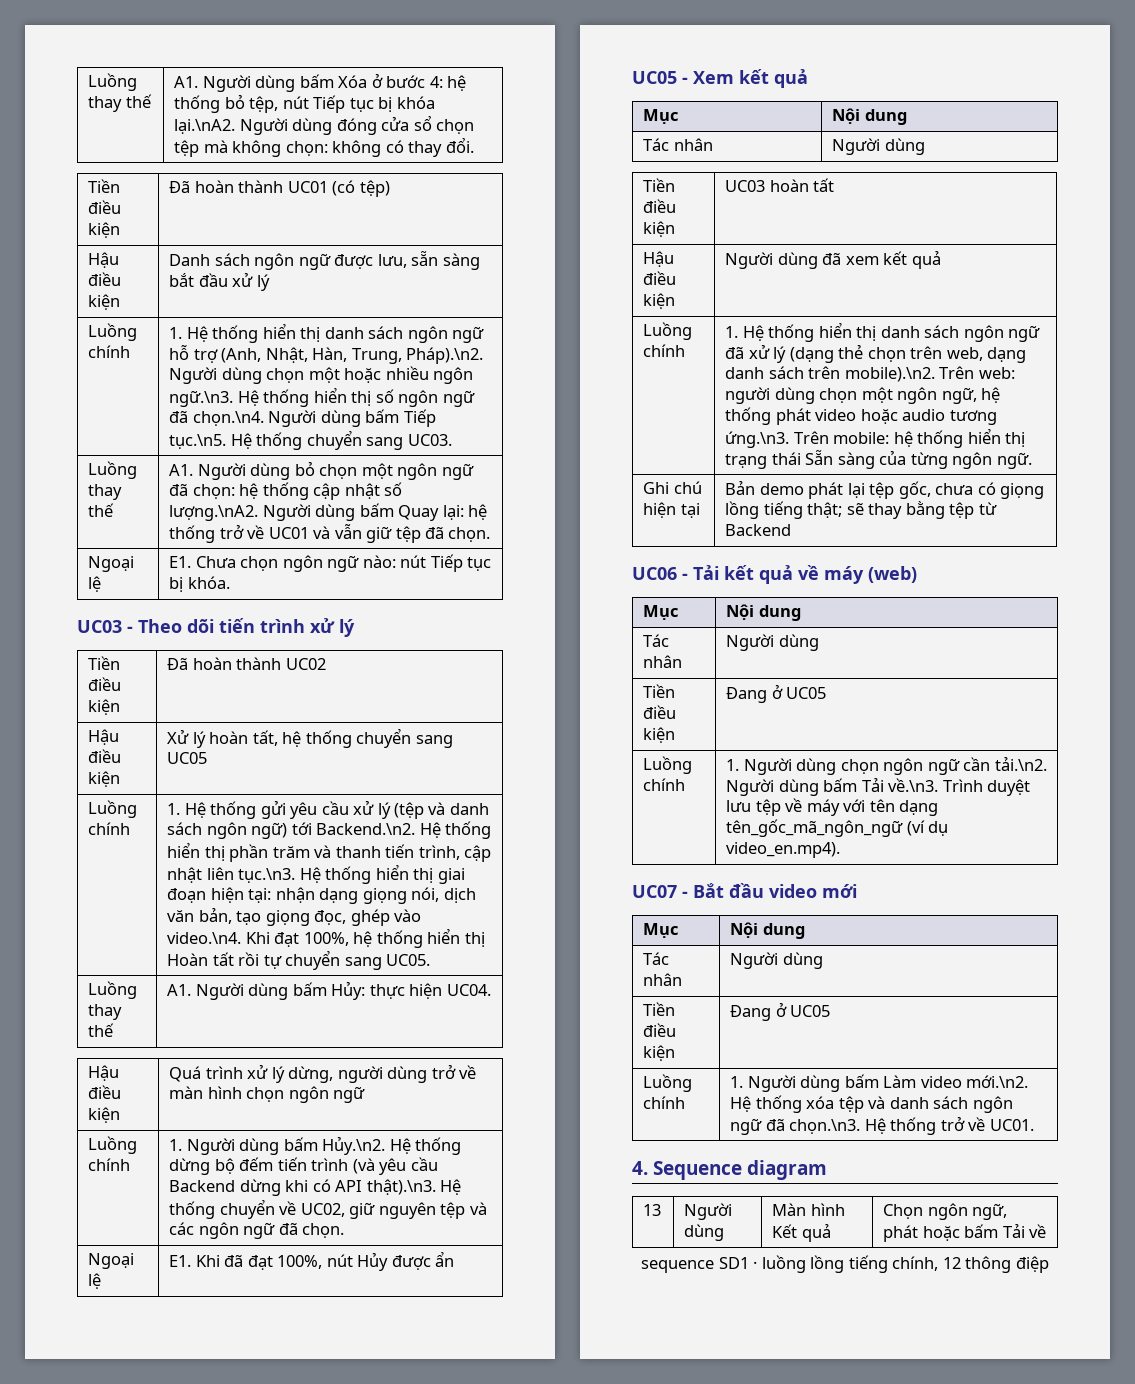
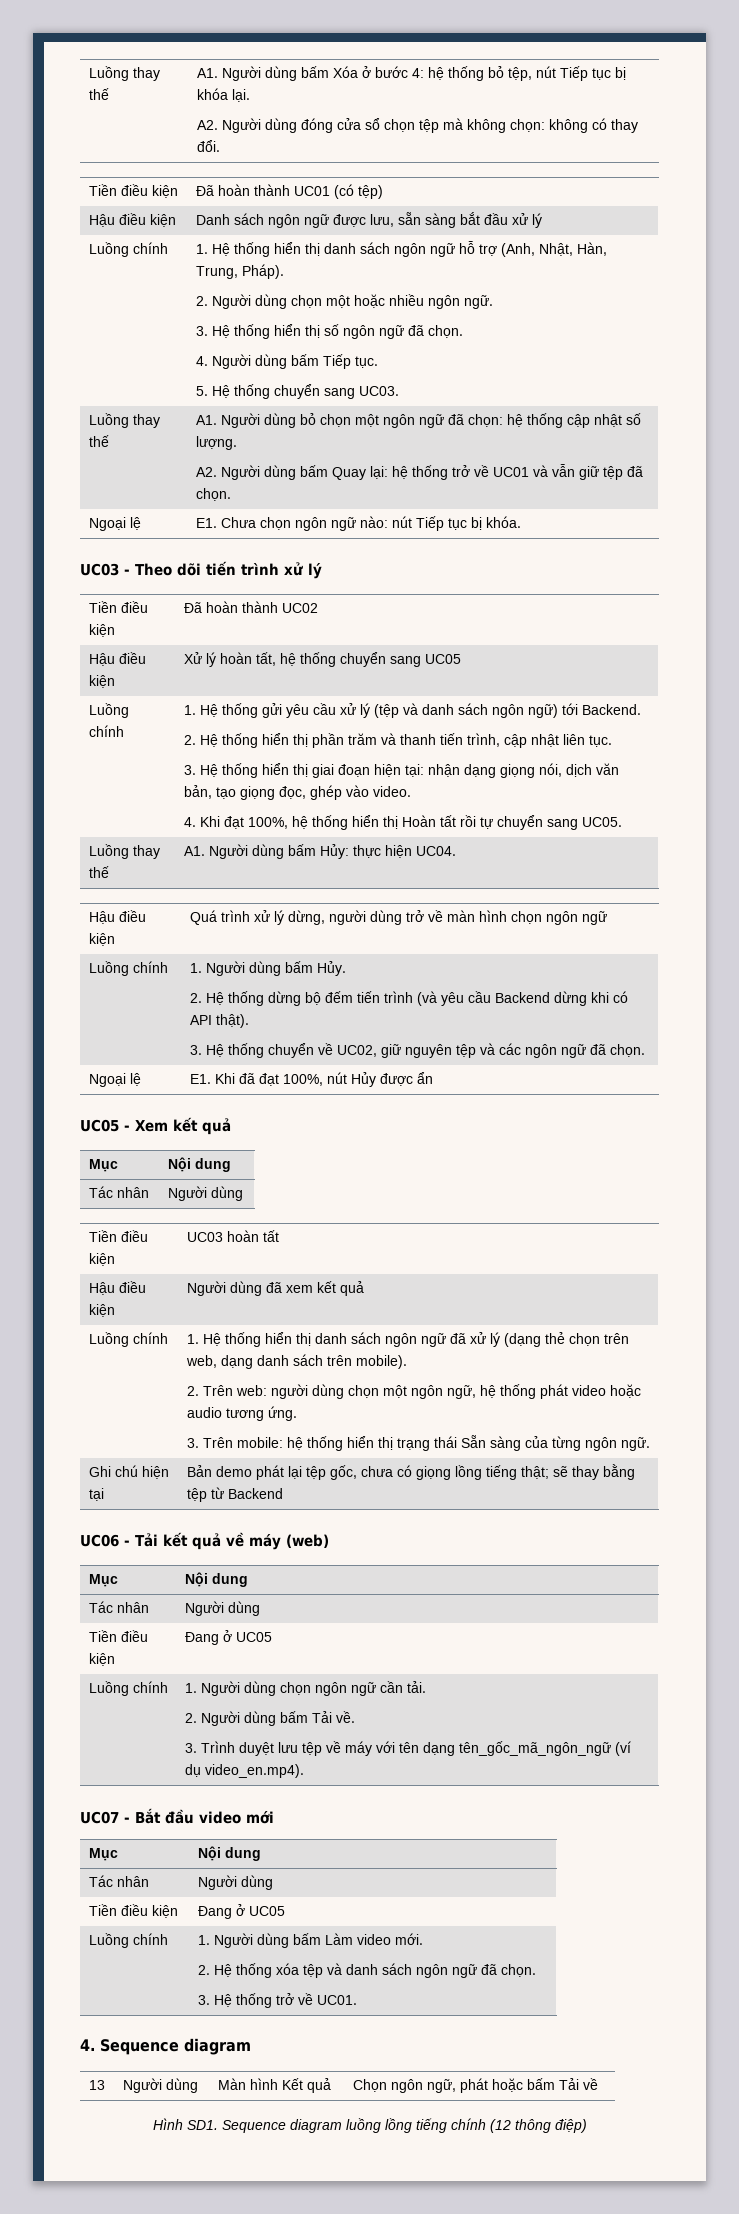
- Luồng thay thế | A1. Người dùng bấm Xóa ở bước 4: hệ thống bỏ tệp, nút Tiếp tục bị khóa lại.\nA2. Người dùng đóng cửa sổ chọn tệp mà không chọn: không có thay đổi.
+ Luồng thay thế | A1. Người dùng bấm Xóa ở bước 4: hệ thống bỏ tệp, nút Tiếp tục bị khóa lại.
+ A2. Người dùng đóng cửa sổ chọn tệp mà không chọn: không có thay đổi.
- 1. Hệ thống hiển thị danh sách ngôn ngữ hỗ trợ (Anh, Nhật, Hàn, Trung, Pháp).\n2. Người dùng chọn một hoặc nhiều ngôn ngữ.\n3. Hệ thống hiển thị số ngôn ngữ đã chọn.\n4. Người dùng bấm Tiếp tục.\n5. Hệ thống chuyển sang UC03.
+ 1. Hệ thống hiển thị danh sách ngôn ngữ hỗ trợ (Anh, Nhật, Hàn, Trung, Pháp).
+ 2. Người dùng chọn một hoặc nhiều ngôn ngữ.
+ 3. Hệ thống hiển thị số ngôn ngữ đã chọn.
+ 4. Người dùng bấm Tiếp tục.
+ 5. Hệ thống chuyển sang UC03.
- Luồng thay thế | A1. Người dùng bỏ chọn một ngôn ngữ đã chọn: hệ thống cập nhật số lượng.\nA2. Người dùng bấm Quay lại: hệ thống trở về UC01 và vẫn giữ tệp đã chọn.
+ Luồng thay thế | A1. Người dùng bỏ chọn một ngôn ngữ đã chọn: hệ thống cập nhật số lượng.
+ A2. Người dùng bấm Quay lại: hệ thống trở về UC01 và vẫn giữ tệp đã chọn.
- 1. Hệ thống gửi yêu cầu xử lý (tệp và danh sách ngôn ngữ) tới Backend.\n2. Hệ thống hiển thị phần trăm và thanh tiến trình, cập nhật liên tục.\n3. Hệ thống hiển thị giai đoạn hiện tại:
+ 1. Hệ thống gửi yêu cầu xử lý (tệp và danh sách ngôn ngữ) tới Backend.
+ 2. Hệ thống hiển thị phần trăm và thanh tiến trình, cập nhật liên tục.
+ 3. Hệ thống hiển thị giai đoạn hiện tại:
- nhận dạng giọng nói, dịch văn bản, tạo giọng đọc, ghép vào video.\n4. Khi đạt 100%, hệ thống hiển thị Hoàn tất rồi tự chuyển sang UC05.
+ nhận dạng giọng nói, dịch văn bản, tạo giọng đọc, ghép vào video.
+ 4. Khi đạt 100%, hệ thống hiển thị Hoàn tất rồi tự chuyển sang UC05.
- Luồng chính | 1. Người dùng bấm Hủy.\n2. Hệ thống dừng bộ đếm tiến trình (và yêu cầu Backend dừng khi có API thật).\n3. Hệ thống chuyển về UC02, giữ nguyên tệp và các ngôn ngữ đã chọn.
+ Luồng chính | 1. Người dùng bấm Hủy.
+ 2. Hệ thống dừng bộ đếm tiến trình (và yêu cầu Backend dừng khi có API thật).
+ 3. Hệ thống chuyển về UC02, giữ nguyên tệp và các ngôn ngữ đã chọn.
- 1. Hệ thống hiển thị danh sách ngôn ngữ đã xử lý (dạng thẻ chọn trên web, dạng danh sách trên mobile).\n2. Trên web: người dùng chọn một ngôn ngữ, hệ thống phát video hoặc audio tương ứng.\n3. Trên mobile: hệ thống hiển thị trạng thái Sẵn sàng của từng ngôn ngữ.
+ 1. Hệ thống hiển thị danh sách ngôn ngữ đã xử lý (dạng thẻ chọn trên web, dạng danh sách trên mobile).
+ 2. Trên web: người dùng chọn một ngôn ngữ, hệ thống phát video hoặc audio tương ứng.
+ 3. Trên mobile: hệ thống hiển thị trạng thái Sẵn sàng của từng ngôn ngữ.
- Luồng chính | 1. Người dùng chọn ngôn ngữ cần tải.\n2. Người dùng bấm Tải về.\n3. Trình duyệt lưu tệp về máy với tên dạng tên_gốc_mã_ngôn_ngữ (ví dụ video_en.mp4).
+ Luồng chính | 1. Người dùng chọn ngôn ngữ cần tải.
+ 2. Người dùng bấm Tải về.
+ 3. Trình duyệt lưu tệp về máy với tên dạng tên_gốc_mã_ngôn_ngữ (ví dụ video_en.mp4).
- Luồng chính | 1. Người dùng bấm Làm video mới.\n2. Hệ thống xóa tệp và danh sách ngôn ngữ đã chọn.\n3. Hệ thống trở về UC01.
+ Luồng chính | 1. Người dùng bấm Làm video mới.
+ 2. Hệ thống xóa tệp và danh sách ngôn ngữ đã chọn.
+ 3. Hệ thống trở về UC01.
- sequence SD1 · luồng lồng tiếng chính, 12 thông điệp
+ Hình SD1. Sequence diagram luồng lồng tiếng chính (12 thông điệp)

